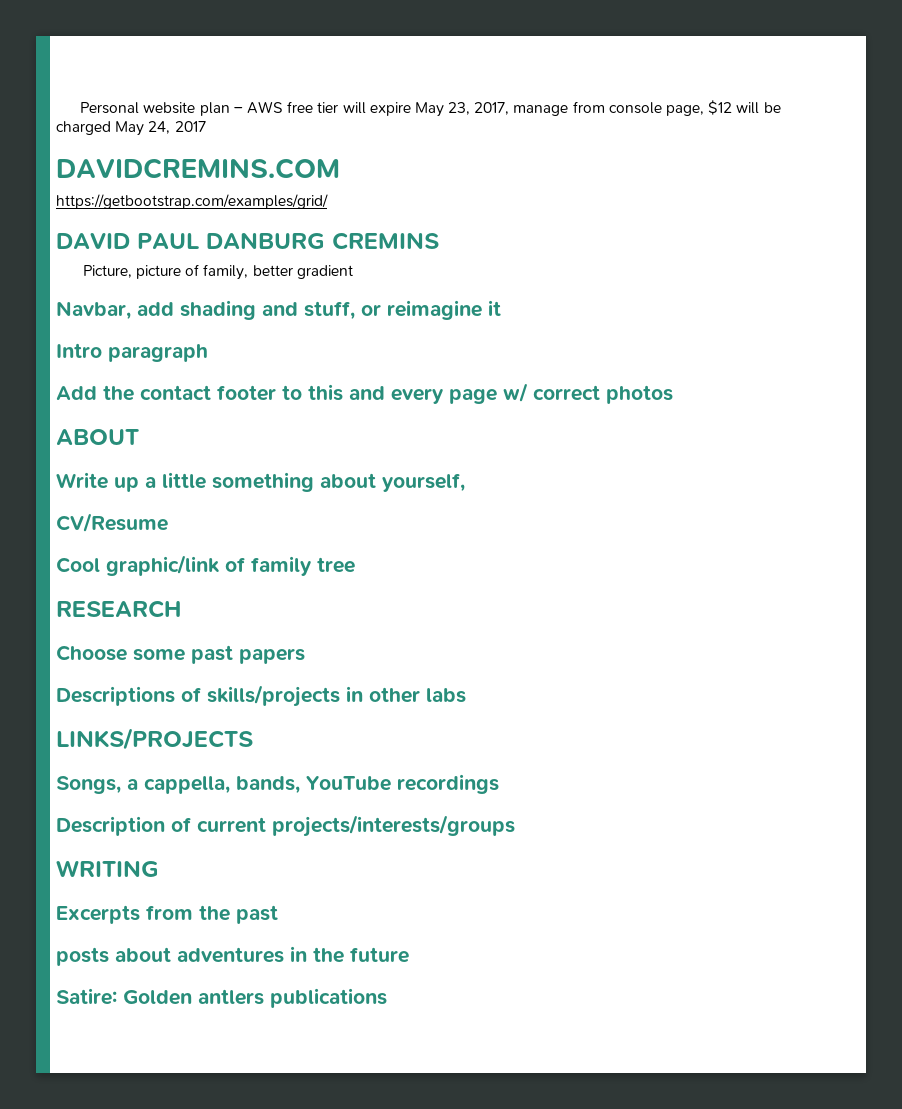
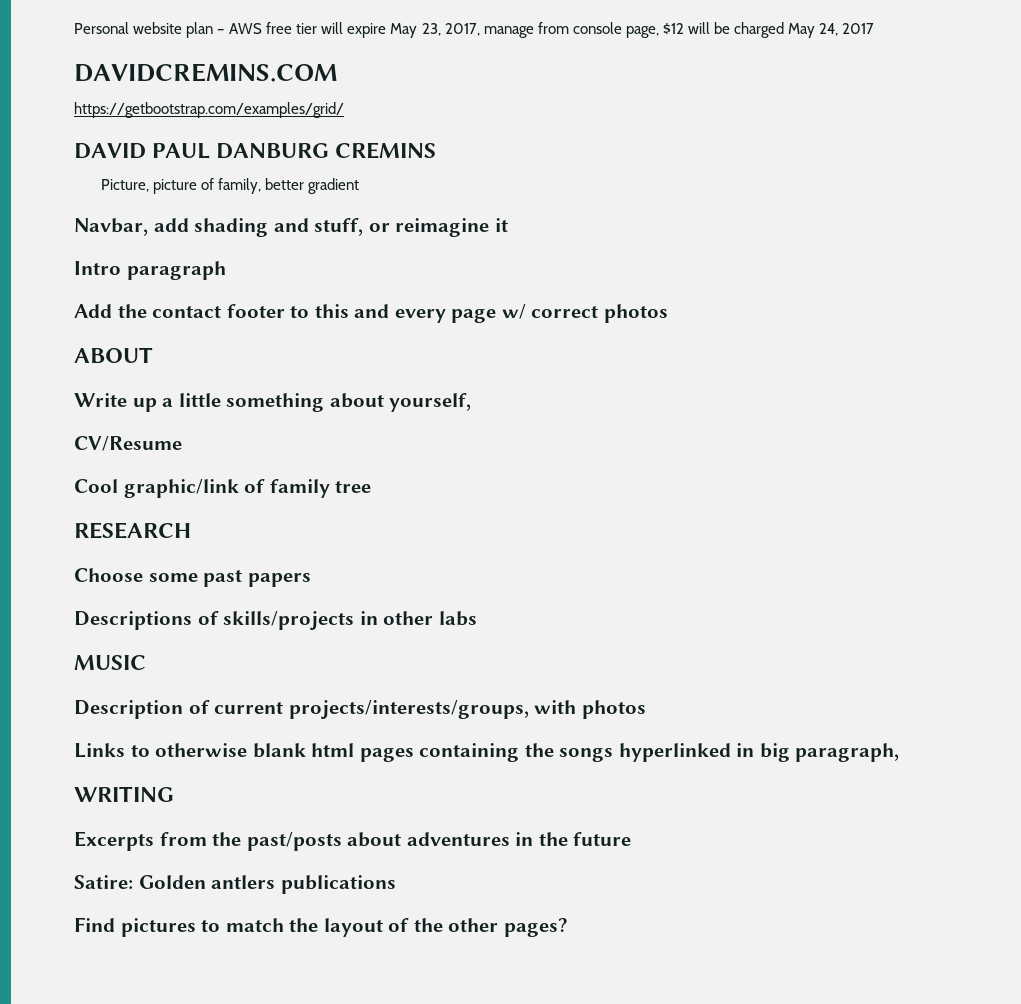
- LINKS/PROJECTS
- Songs, a cappella, bands, YouTube recordings
- Description of current projects/interests/groups
+ MUSIC
+ Description of current projects/interests/groups, with photos
+ Links to otherwise blank html pages containing the songs hyperlinked in big paragraph,
- Excerpts from the past
- posts about adventures in the future
+ Excerpts from the past/posts about adventures in the future
+ Find pictures to match the layout of the other pages?

